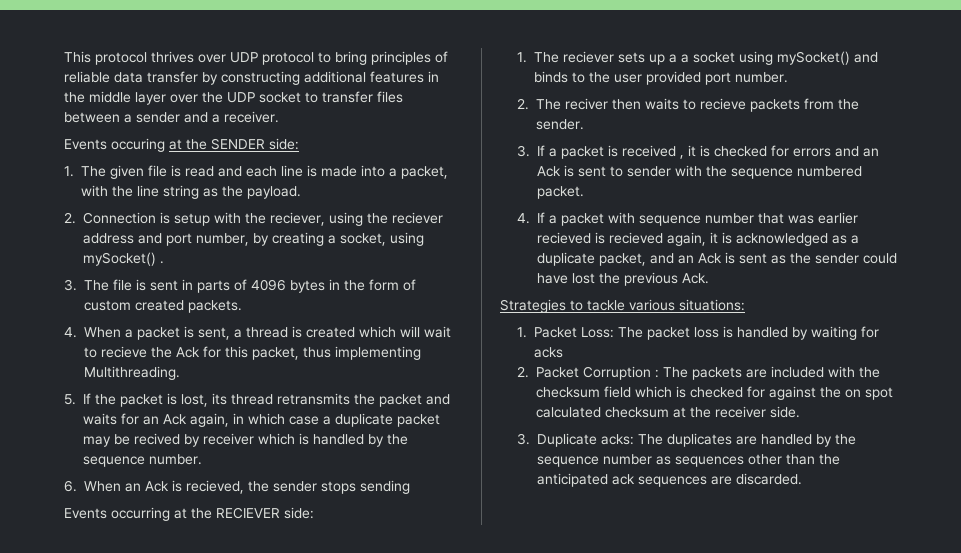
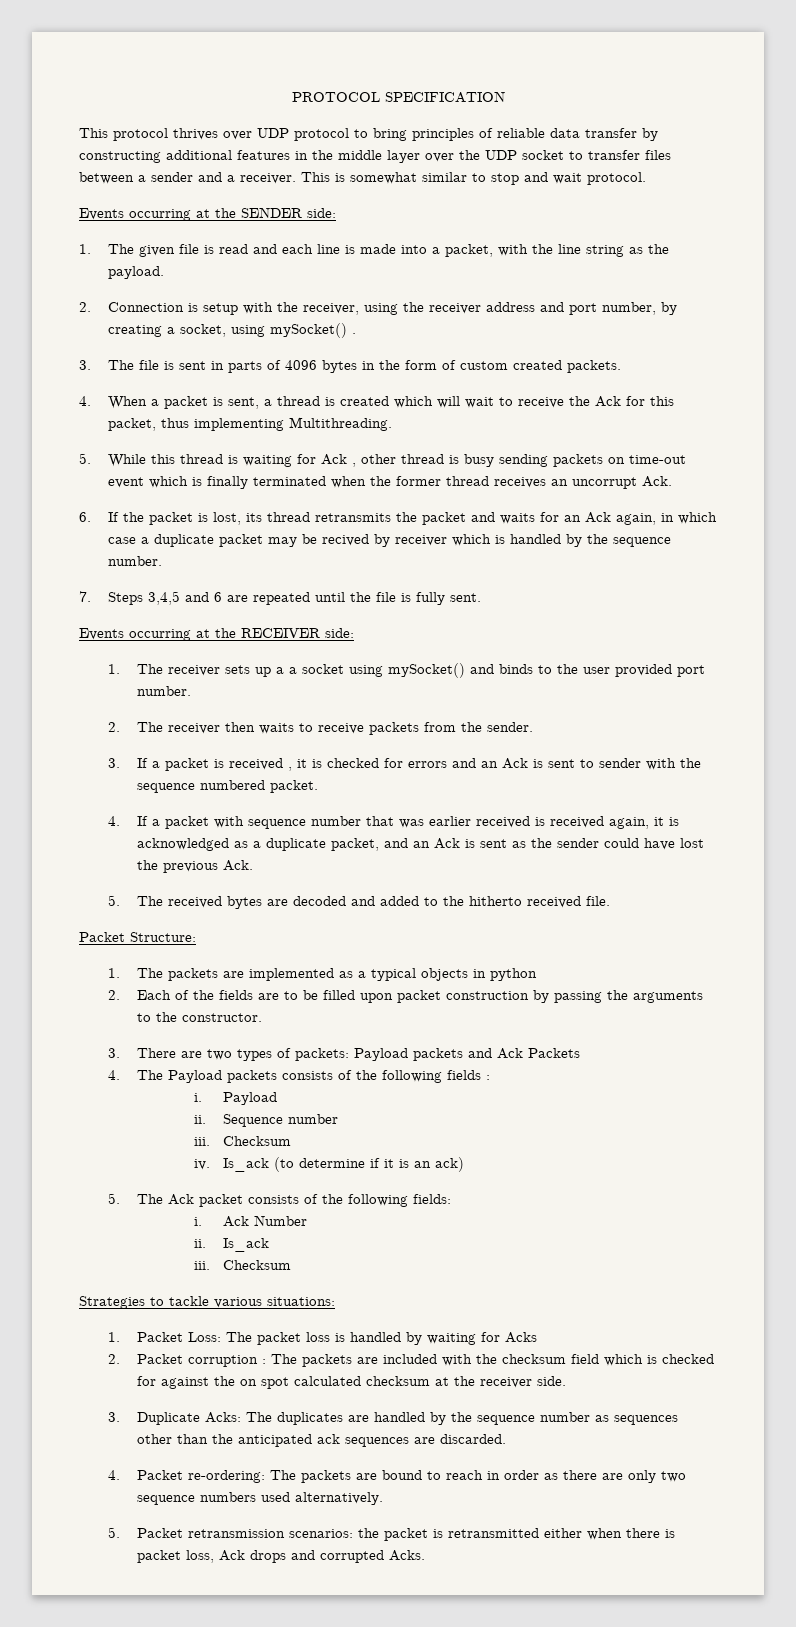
+ PROTOCOL SPECIFICATION
- This protocol thrives over UDP protocol to bring principles of reliable data transfer by constructing additional features in the middle layer over the UDP socket to transfer files between a sender and a receiver.
- Events occuring at the SENDER side:
+ This protocol thrives over UDP protocol to bring principles of reliable data transfer by constructing additional features in the middle layer over the UDP socket to transfer files between a sender and a receiver. This is somewhat similar to stop and wait protocol.
+ Events occurring at the SENDER side:
- 2. Connection is setup with the reciever, using the reciever address and port number, by creating a socket, using mySocket() .
+ 2. Connection is setup with the receiver, using the receiver address and port number, by creating a socket, using mySocket() .
- 4. When a packet is sent, a thread is created which will wait to recieve the Ack for this packet, thus implementing Multithreading.
+ 4. When a packet is sent, a thread is created which will wait to receive the Ack for this packet, thus implementing Multithreading.
- 5. If the packet is lost, its thread retransmits the packet and waits for an Ack again, in which case a duplicate packet may be recived by receiver which is handled by the sequence number.
+ 5. While this thread is waiting for Ack , other thread is busy sending packets on time-out event which is finally terminated when the former thread receives an uncorrupt Ack.
+ 6. If the packet is lost, its thread retransmits the packet and waits for an Ack again, in which case a duplicate packet may be recived by receiver which is handled by the sequence number.
- 6. When an Ack is recieved, the sender stops sending
- Events occurring at the RECIEVER side:
- 1. The reciever sets up a a socket using mySocket() and binds to the user provided port number.
+ 7. Steps 3,4,5 and 6 are repeated until the file is fully sent.
+ Events occurring at the RECEIVER side:
+ 1. The receiver sets up a a socket using mySocket() and binds to the user provided port number.
- 2. The reciver then waits to recieve packets from the sender.
+ 2. The receiver then waits to receive packets from the sender.
- 4. If a packet with sequence number that was earlier recieved is recieved again, it is acknowledged as a duplicate packet, and an Ack is sent as the sender could have lost the previous Ack.
+ 4. If a packet with sequence number that was earlier received is received again, it is acknowledged as a duplicate packet, and an Ack is sent as the sender could have lost the previous Ack.
+ 5. The received bytes are decoded and added to the hitherto received file.
+ Packet Structure:
+ 1. The packets are implemented as a typical objects in python
+ 2. Each of the fields are to be filled upon packet construction by passing the arguments to the constructor.
+ 3. There are two types of packets: Payload packets and Ack Packets
+ 4. The Payload packets consists of the following fields :
+ i. Payload
+ ii. Sequence number
+ iii. Checksum
+ iv. Is_ack (to determine if it is an ack)
+ 5. The Ack packet consists of the following fields:
+ i. Ack Number
+ ii. Is_ack
+ iii. Checksum
- 1. Packet Loss: The packet loss is handled by waiting for acks
+ 1. Packet Loss: The packet loss is handled by waiting for Acks
- 2. Packet Corruption : The packets are included with the checksum field which is checked for against the on spot calculated checksum at the receiver side.
+ 2. Packet corruption : The packets are included with the checksum field which is checked for against the on spot calculated checksum at the receiver side.
- 3. Duplicate acks: The duplicates are handled by the sequence number as sequences other than the anticipated ack sequences are discarded.
+ 3. Duplicate Acks: The duplicates are handled by the sequence number as sequences other than the anticipated ack sequences are discarded.
+ 4. Packet re-ordering: The packets are bound to reach in order as there are only two sequence numbers used alternatively.
+ 5. Packet retransmission scenarios: the packet is retransmitted either when there is packet loss, Ack drops and corrupted Acks.

